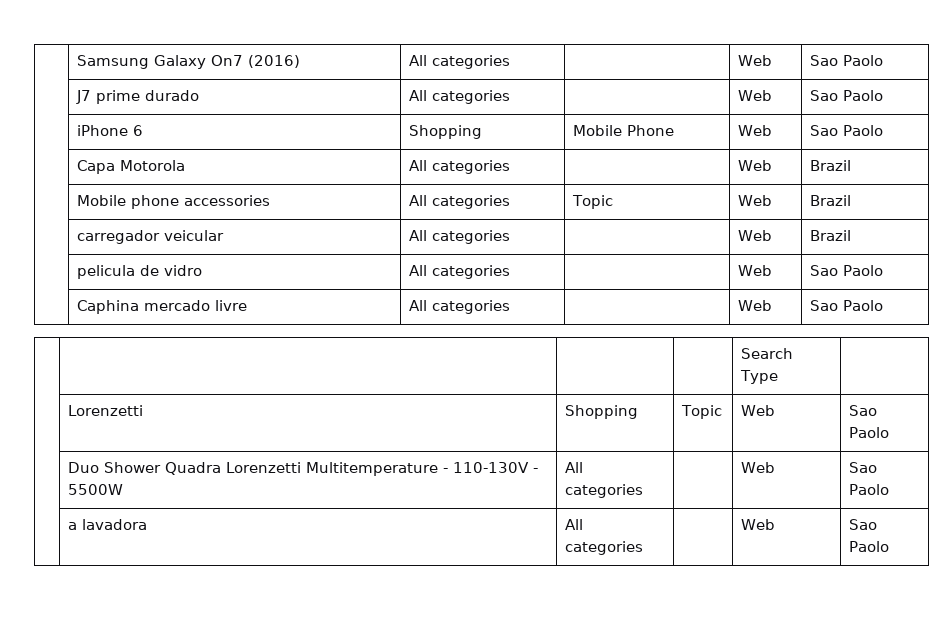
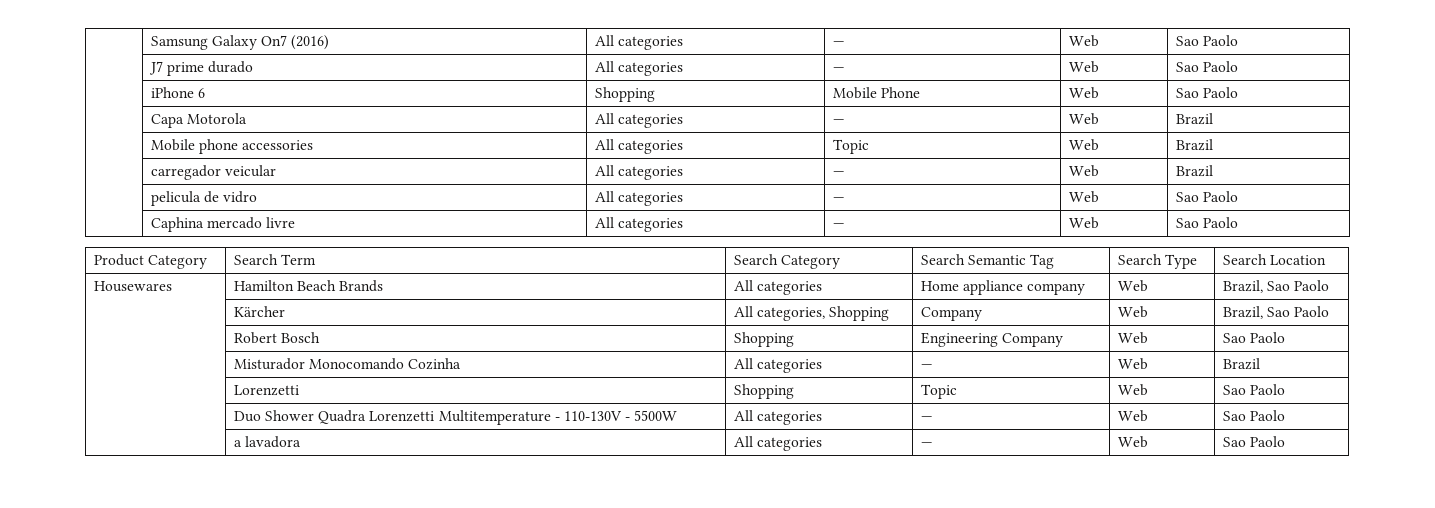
- | Samsung Galaxy On7 (2016) | All categories | | Web | Sao Paolo
+ | Samsung Galaxy On7 (2016) | All categories | — | Web | Sao Paolo
- | J7 prime durado | All categories | | Web | Sao Paolo
+ | J7 prime durado | All categories | — | Web | Sao Paolo
- | Capa Motorola | All categories | | Web | Brazil
+ | Capa Motorola | All categories | — | Web | Brazil
- | carregador veicular | All categories | | Web | Brazil
+ | carregador veicular | All categories | — | Web | Brazil
- | pelicula de vidro | All categories | | Web | Sao Paolo
+ | pelicula de vidro | All categories | — | Web | Sao Paolo
- | Caphina mercado livre | All categories | | Web | Sao Paolo
- | | | | Search Type |
+ | Caphina mercado livre | All categories | — | Web | Sao Paolo
+ Product Category | Search Term | Search Category | Search Semantic Tag | Search Type | Search Location
+ Housewares | Hamilton Beach Brands | All categories | Home appliance company | Web | Brazil, Sao Paolo
+ | Kärcher | All categories, Shopping | Company | Web | Brazil, Sao Paolo
+ | Robert Bosch | Shopping | Engineering Company | Web | Sao Paolo
+ | Misturador Monocomando Cozinha | All categories | — | Web | Brazil
- | Duo Shower Quadra Lorenzetti Multitemperature - 110-130V - 5500W | All categories | | Web | Sao Paolo
+ | Duo Shower Quadra Lorenzetti Multitemperature - 110-130V - 5500W | All categories | — | Web | Sao Paolo
- | a lavadora | All categories | | Web | Sao Paolo
+ | a lavadora | All categories | — | Web | Sao Paolo

